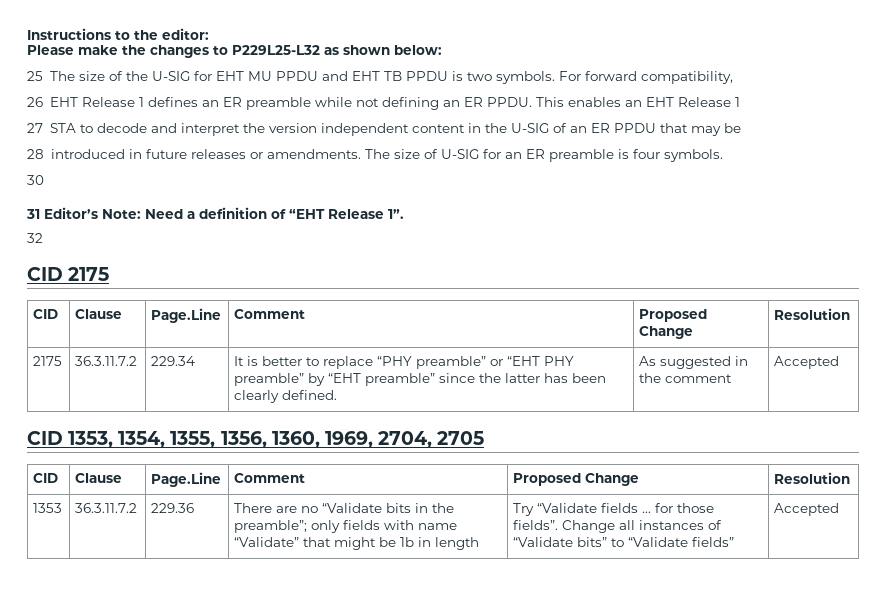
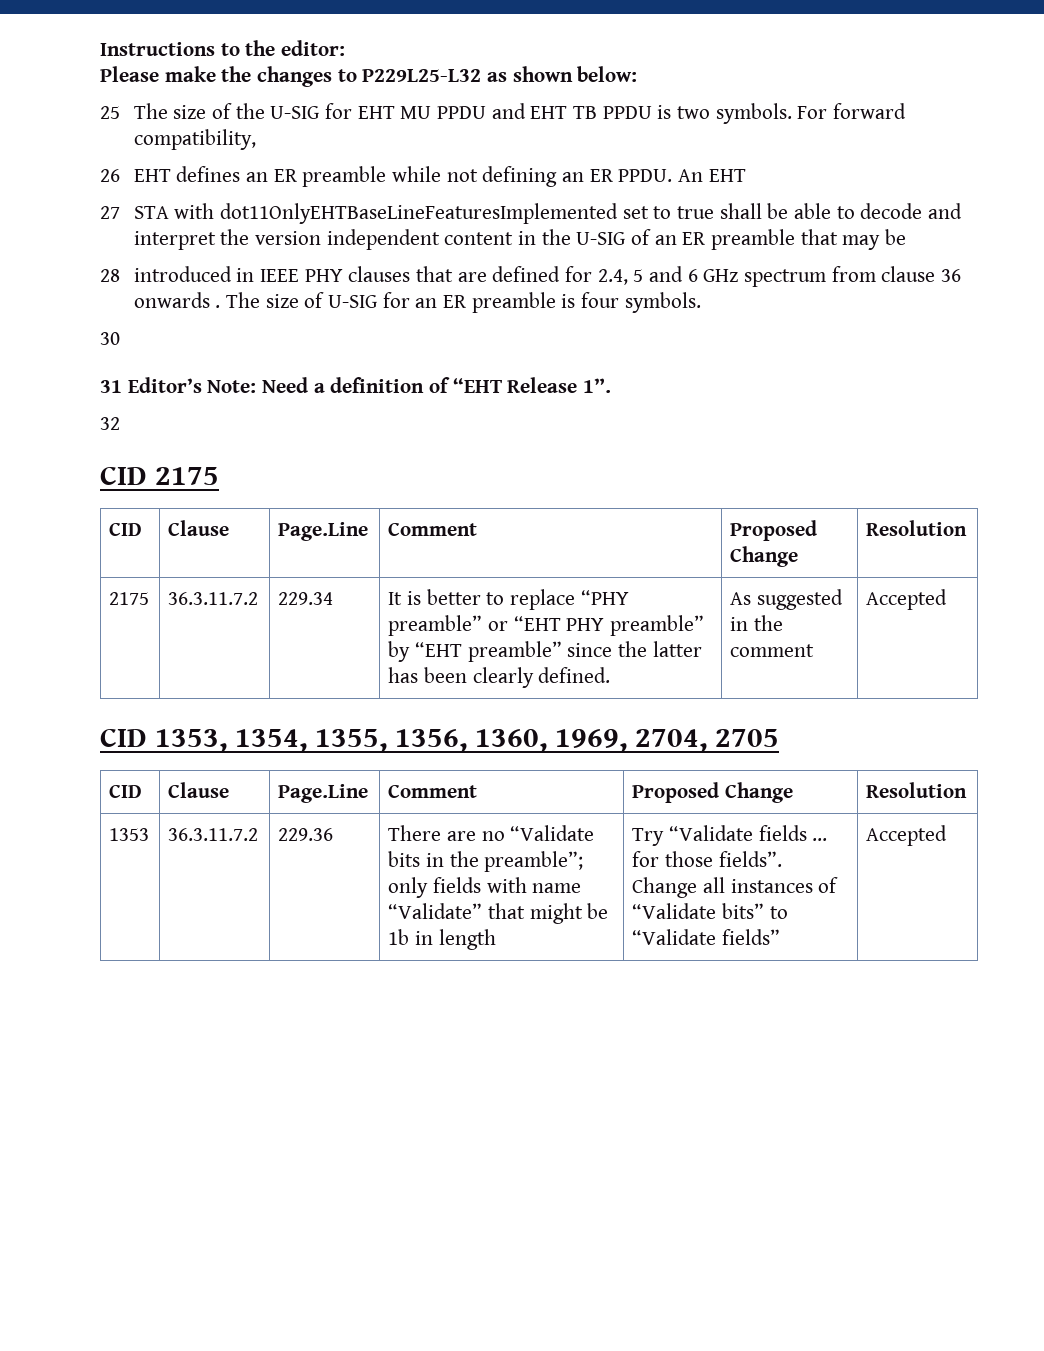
- 26 EHT Release 1 defines an ER preamble while not defining an ER PPDU.
+ 26 EHT defines an ER preamble while not defining an ER PPDU.
- This enables an EHT Release 1
+ An EHT
- 27 STA to decode and interpret the version independent content in the U-SIG of an ER PPDU that may be
+ 27 STA with dot11OnlyEHTBaseLineFeaturesImplemented set to true shall be able to decode and interpret the version independent content in the U-SIG of an ER preamble that may be
- 28 introduced in future releases or amendments.
+ 28 introduced in IEEE PHY clauses that are defined for 2.4, 5 and 6 GHz spectrum from clause 36 onwards .

